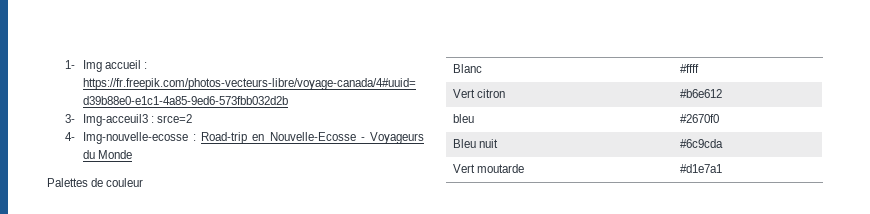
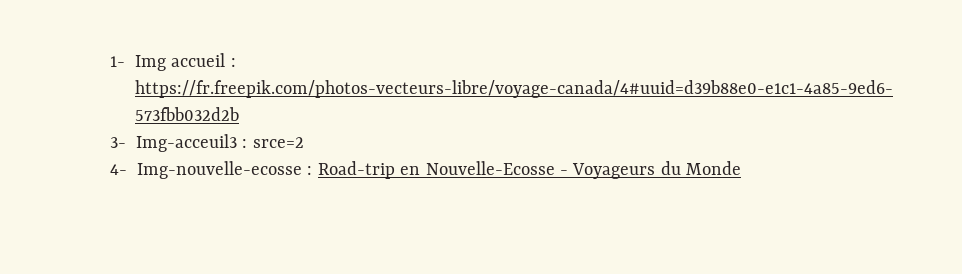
- Palettes de couleur
- Blanc | #ffff
- Vert citron | #b6e612
- bleu | #2670f0
- Bleu nuit | #6c9cda
- Vert moutarde | #d1e7a1

